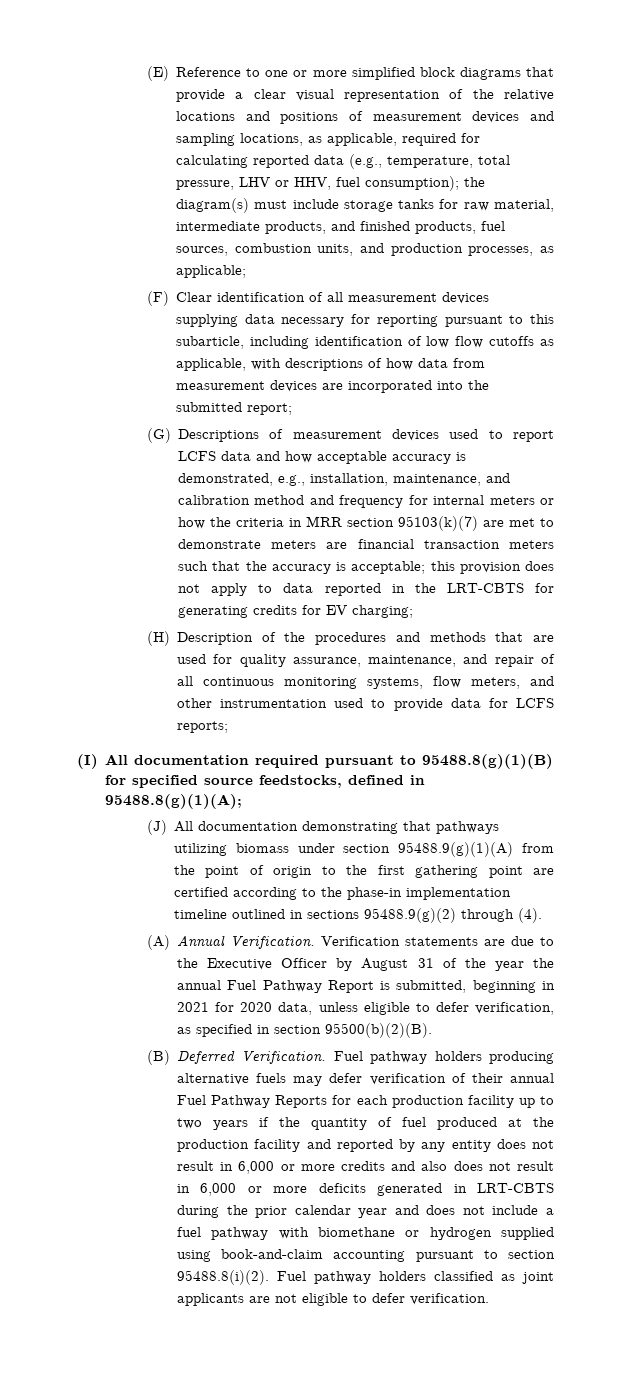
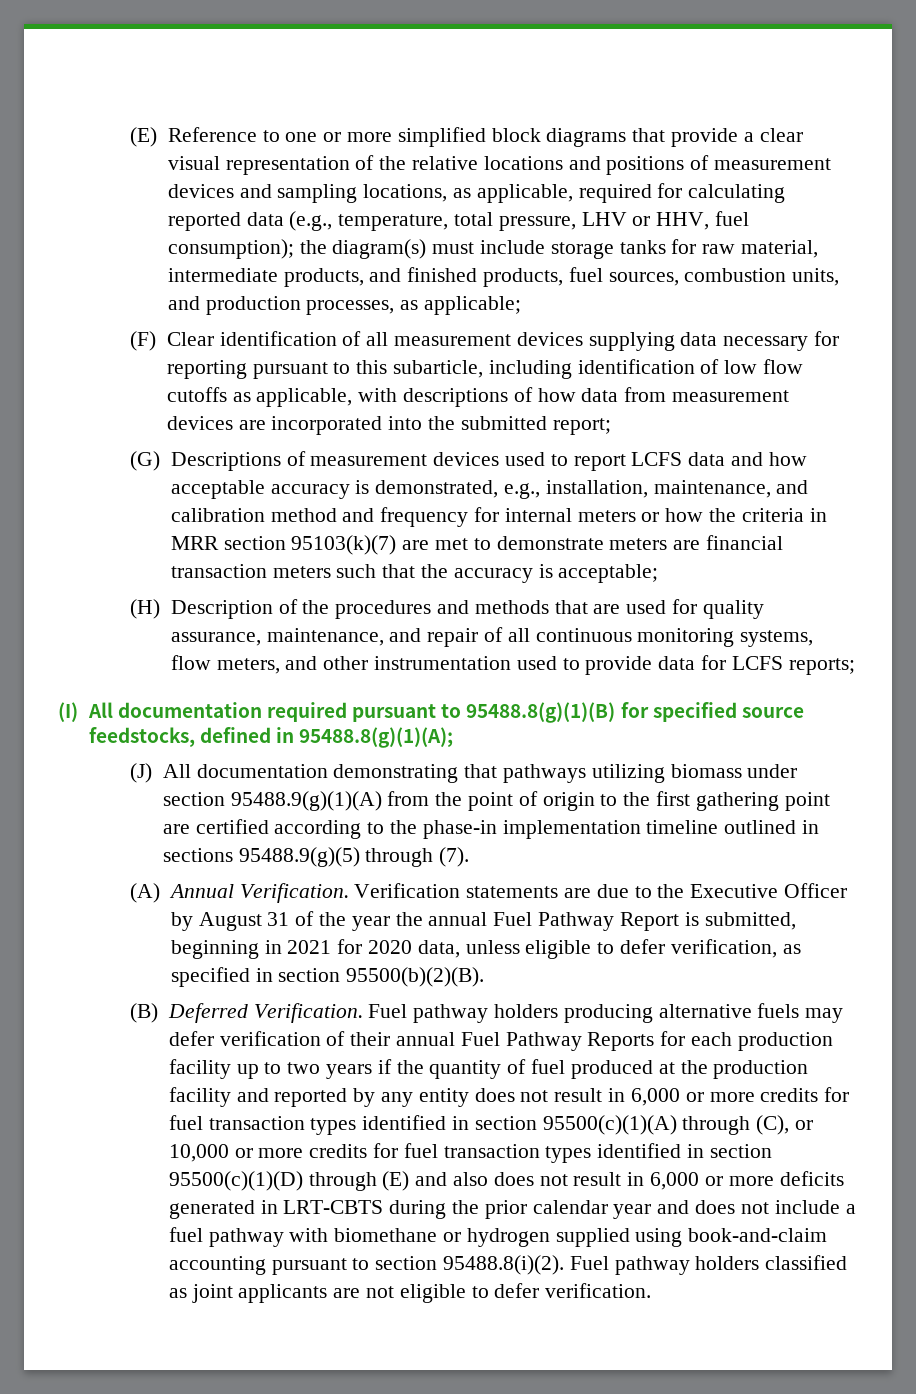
- (G) Descriptions of measurement devices used to report LCFS data and how acceptable accuracy is demonstrated, e.g., installation, maintenance, and calibration method and frequency for internal meters or how the criteria in MRR section 95103(k)(7) are met to demonstrate meters are financial transaction meters such that the accuracy is acceptable; this provision does not apply to data reported in the LRT-CBTS for generating credits for EV charging;
+ (G) Descriptions of measurement devices used to report LCFS data and how acceptable accuracy is demonstrated, e.g., installation, maintenance, and calibration method and frequency for internal meters or how the criteria in MRR section 95103(k)(7) are met to demonstrate meters are financial transaction meters such that the accuracy is acceptable;
- (J) All documentation demonstrating that pathways utilizing biomass under section 95488.9(g)(1)(A) from the point of origin to the first gathering point are certified according to the phase-in implementation timeline outlined in sections 95488.9(g)(2) through (4).
+ (J) All documentation demonstrating that pathways utilizing biomass under section 95488.9(g)(1)(A) from the point of origin to the first gathering point are certified according to the phase-in implementation timeline outlined in sections 95488.9(g)(5) through (7).
- Fuel pathway holders producing alternative fuels may defer verification of their annual Fuel Pathway Reports for each production facility up to two years if the quantity of fuel produced at the production facility and reported by any entity does not result in 6,000 or more credits and also does not result in 6,000 or more deficits generated in LRT-CBTS during the prior calendar year and does not include a fuel pathway with biomethane or hydrogen supplied using book-and-claim accounting pursuant to section 95488.8(i)(2). Fuel pathway holders classified as joint applicants are not eligible to defer verification.
+ Fuel pathway holders producing alternative fuels may defer verification of their annual Fuel Pathway Reports for each production facility up to two years if the quantity of fuel produced at the production facility and reported by any entity does not result in 6,000 or more credits for fuel transaction types identified in section 95500(c)(1)(A) through (C), or 10,000 or more credits for fuel transaction types identified in section 95500(c)(1)(D) through (E) and also does not result in 6,000 or more deficits generated in LRT-CBTS during the prior calendar year and does not include a fuel pathway with biomethane or hydrogen supplied using book-and-claim accounting pursuant to section 95488.8(i)(2). Fuel pathway holders classified as joint applicants are not eligible to defer verification.

